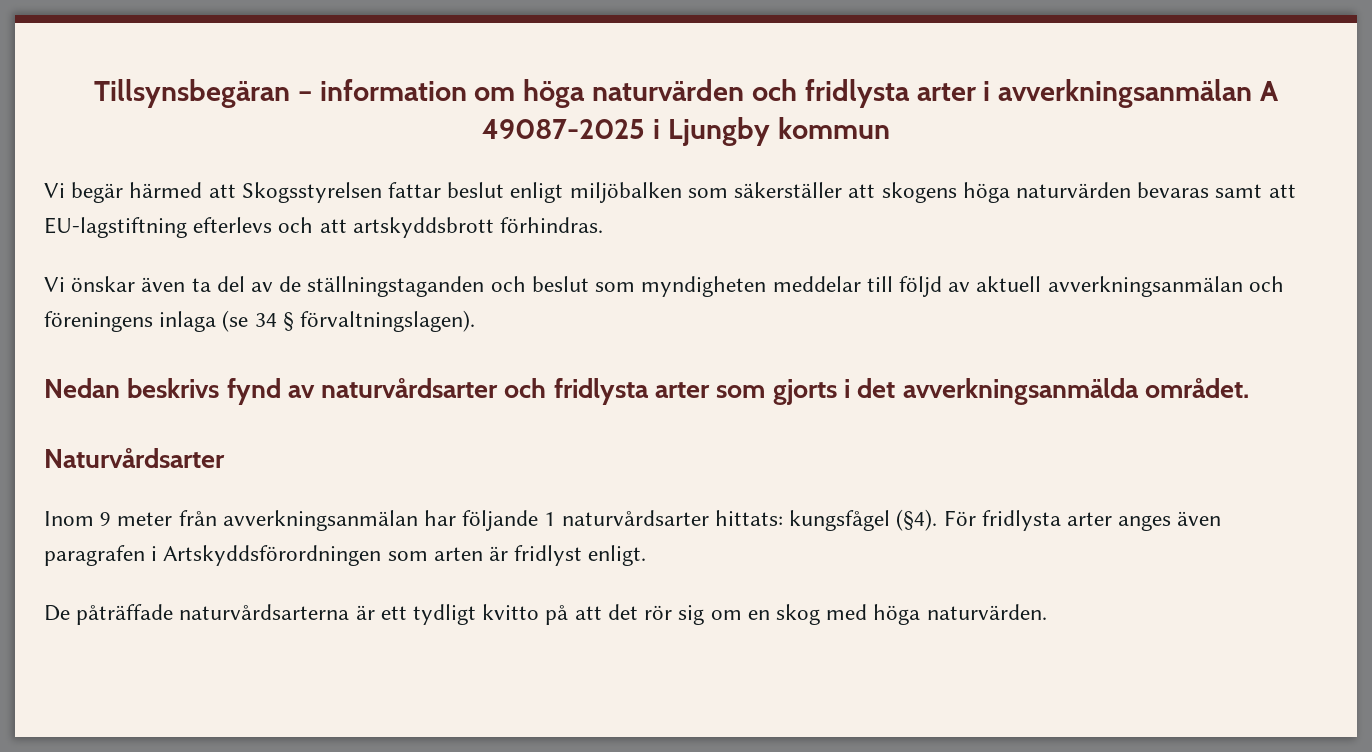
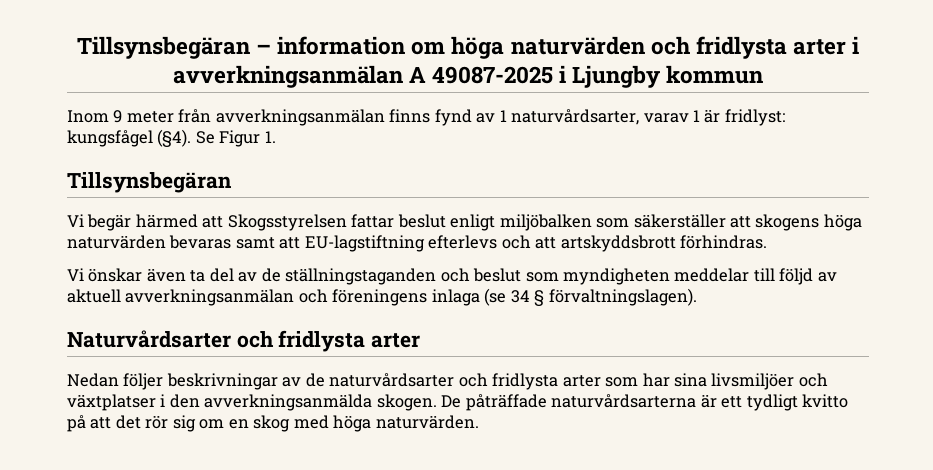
+ Inom 9 meter från avverkningsanmälan finns fynd av 1 naturvårdsarter, varav 1 är fridlyst: kungsfågel (§4). Se Figur 1.
+ Tillsynsbegäran
- Nedan beskrivs fynd av naturvårdsarter och fridlysta arter som gjorts i det avverkningsanmälda området.
- Naturvårdsarter
- Inom 9 meter från avverkningsanmälan har följande 1 naturvårdsarter hittats: kungsfågel (§4). För fridlysta arter anges även paragrafen i Artskyddsförordningen som arten är fridlyst enligt.
- De påträffade naturvårdsarterna är ett tydligt kvitto på att det rör sig om en skog med höga naturvärden.
+ Naturvårdsarter och fridlysta arter
+ Nedan följer beskrivningar av de naturvårdsarter och fridlysta arter som har sina livsmiljöer och växtplatser i den avverkningsanmälda skogen. De påträffade naturvårdsarterna är ett tydligt kvitto på att det rör sig om en skog med höga naturvärden.

